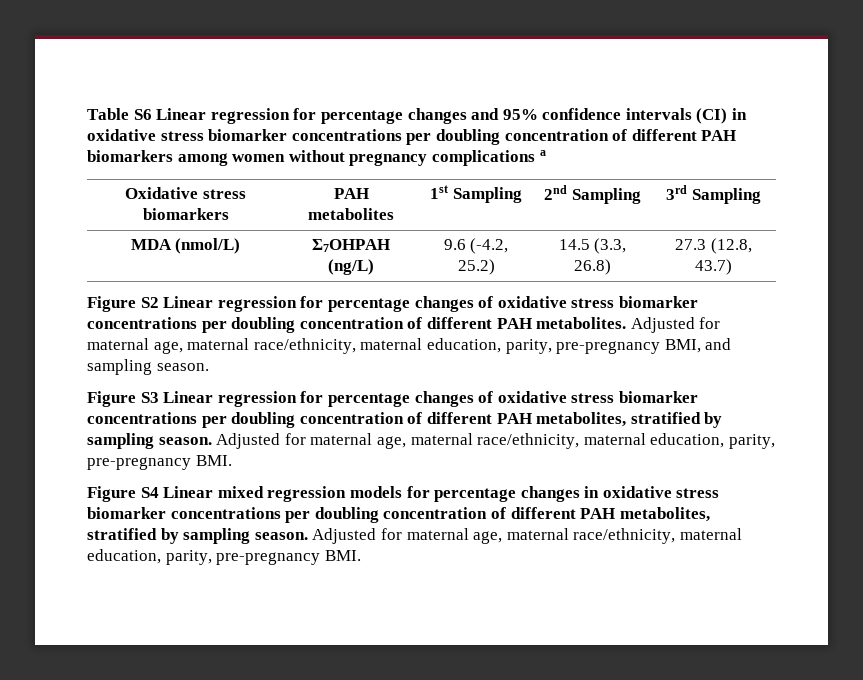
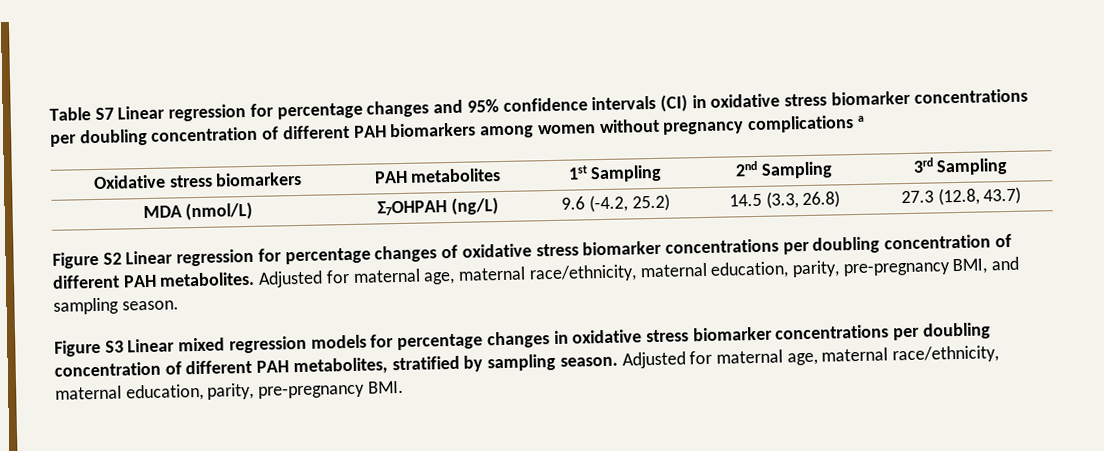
- Table S6 Linear regression for percentage changes and 95% confidence intervals (CI) in oxidative stress biomarker concentrations per doubling concentration of different PAH biomarkers among women without pregnancy complications a
+ Table S7 Linear regression for percentage changes and 95% confidence intervals (CI) in oxidative stress biomarker concentrations per doubling concentration of different PAH biomarkers among women without pregnancy complications a
- Figure S3 Linear regression for percentage changes of oxidative stress biomarker concentrations per doubling concentration of different PAH metabolites, stratified by sampling season. Adjusted for maternal age, maternal race/ethnicity, maternal education, parity, pre-pregnancy BMI.
- Figure S4 Linear mixed regression models for percentage changes in oxidative stress biomarker concentrations per doubling concentration of different PAH metabolites, stratified by sampling season.
+ Figure S3 Linear mixed regression models for percentage changes in oxidative stress biomarker concentrations per doubling concentration of different PAH metabolites, stratified by sampling season.

